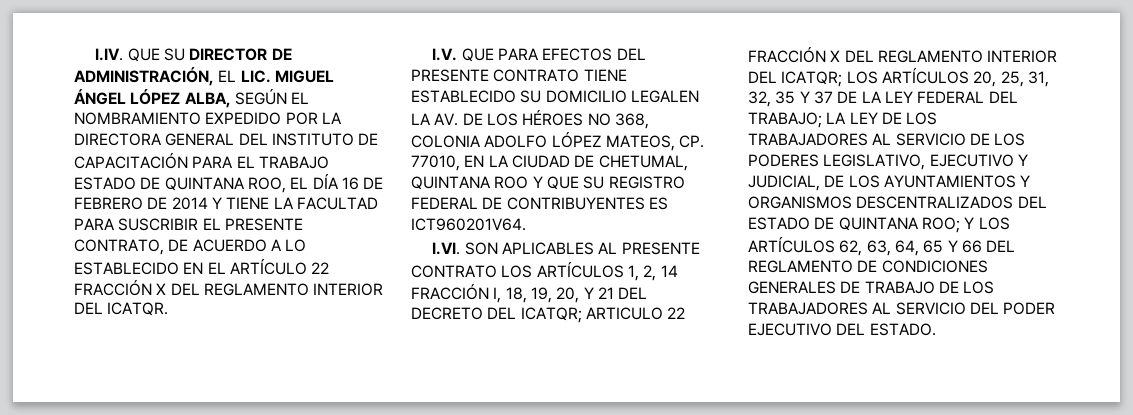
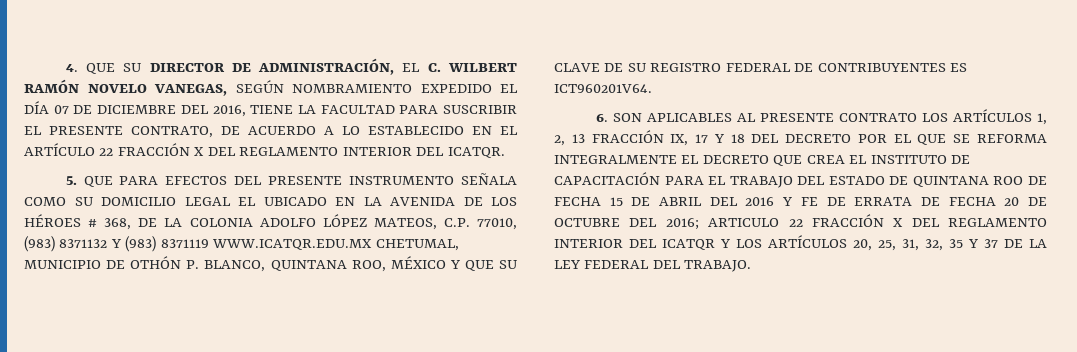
- I.IV. QUE SU DIRECTOR DE ADMINISTRACIÓN, EL LIC. MIGUEL ÁNGEL LÓPEZ ALBA, SEGÚN EL NOMBRAMIENTO EXPEDIDO POR LA DIRECTORA GENERAL DEL INSTITUTO DE CAPACITACIÓN PARA EL TRABAJO ESTADO DE QUINTANA ROO, EL DÍA 16 DE FEBRERO DE 2014 Y TIENE LA FACULTAD PARA SUSCRIBIR EL PRESENTE CONTRATO, DE ACUERDO A LO ESTABLECIDO EN EL ARTÍCULO 22 FRACCIÓN X DEL REGLAMENTO INTERIOR DEL ICATQR.
+ 4. QUE SU DIRECTOR DE ADMINISTRACIÓN, EL C. WILBERT RAMÓN NOVELO VANEGAS, SEGÚN NOMBRAMIENTO EXPEDIDO EL DÍA 07 DE DICIEMBRE DEL 2016, TIENE LA FACULTAD PARA SUSCRIBIR EL PRESENTE CONTRATO, DE ACUERDO A LO ESTABLECIDO EN EL ARTÍCULO 22 FRACCIÓN X DEL REGLAMENTO INTERIOR DEL ICATQR.
- I.V. QUE PARA EFECTOS DEL PRESENTE CONTRATO TIENE ESTABLECIDO SU DOMICILIO LEGALEN LA AV. DE LOS HÉROES NO 368, COLONIA ADOLFO LÓPEZ MATEOS, CP. 77010, EN LA CIUDAD DE CHETUMAL, QUINTANA ROO Y QUE SU REGISTRO FEDERAL DE CONTRIBUYENTES ES ICT960201V64.
+ 5. QUE PARA EFECTOS DEL PRESENTE INSTRUMENTO SEÑALA COMO SU DOMICILIO LEGAL EL UBICADO EN LA AVENIDA DE LOS HÉROES # 368, DE LA COLONIA ADOLFO LÓPEZ MATEOS, C.P. 77010, (983) 8371132 Y (983) 8371119 WWW.ICATQR.EDU.MX CHETUMAL, MUNICIPIO DE OTHÓN P. BLANCO, QUINTANA ROO, MÉXICO Y QUE SU CLAVE DE SU REGISTRO FEDERAL DE CONTRIBUYENTES ES ICT960201V64.
- I.VI. SON APLICABLES AL PRESENTE CONTRATO LOS ARTÍCULOS 1, 2, 14 FRACCIÓN I, 18, 19, 20, Y 21 DEL DECRETO DEL ICATQR; ARTICULO 22 FRACCIÓN X DEL REGLAMENTO INTERIOR DEL ICATQR; LOS ARTÍCULOS 20, 25, 31, 32, 35 Y 37 DE LA LEY FEDERAL DEL TRABAJO; LA LEY DE LOS TRABAJADORES AL SERVICIO DE LOS PODERES LEGISLATIVO, EJECUTIVO Y JUDICIAL, DE LOS AYUNTAMIENTOS Y ORGANISMOS DESCENTRALIZADOS DEL ESTADO DE QUINTANA ROO; Y LOS ARTÍCULOS 62, 63, 64, 65 Y 66 DEL REGLAMENTO DE CONDICIONES GENERALES DE TRABAJO DE LOS TRABAJADORES AL SERVICIO DEL PODER EJECUTIVO DEL ESTADO.
+ 6. SON APLICABLES AL PRESENTE CONTRATO LOS ARTÍCULOS 1, 2, 13 FRACCIÓN IX, 17 Y 18 DEL DECRETO POR EL QUE SE REFORMA INTEGRALMENTE EL DECRETO QUE CREA EL INSTITUTO DE CAPACITACIÓN PARA EL TRABAJO DEL ESTADO DE QUINTANA ROO DE FECHA 15 DE ABRIL DEL 2016 Y FE DE ERRATA DE FECHA 20 DE OCTUBRE DEL 2016; ARTICULO 22 FRACCIÓN X DEL REGLAMENTO INTERIOR DEL ICATQR Y LOS ARTÍCULOS 20, 25, 31, 32, 35 Y 37 DE LA LEY FEDERAL DEL TRABAJO.

